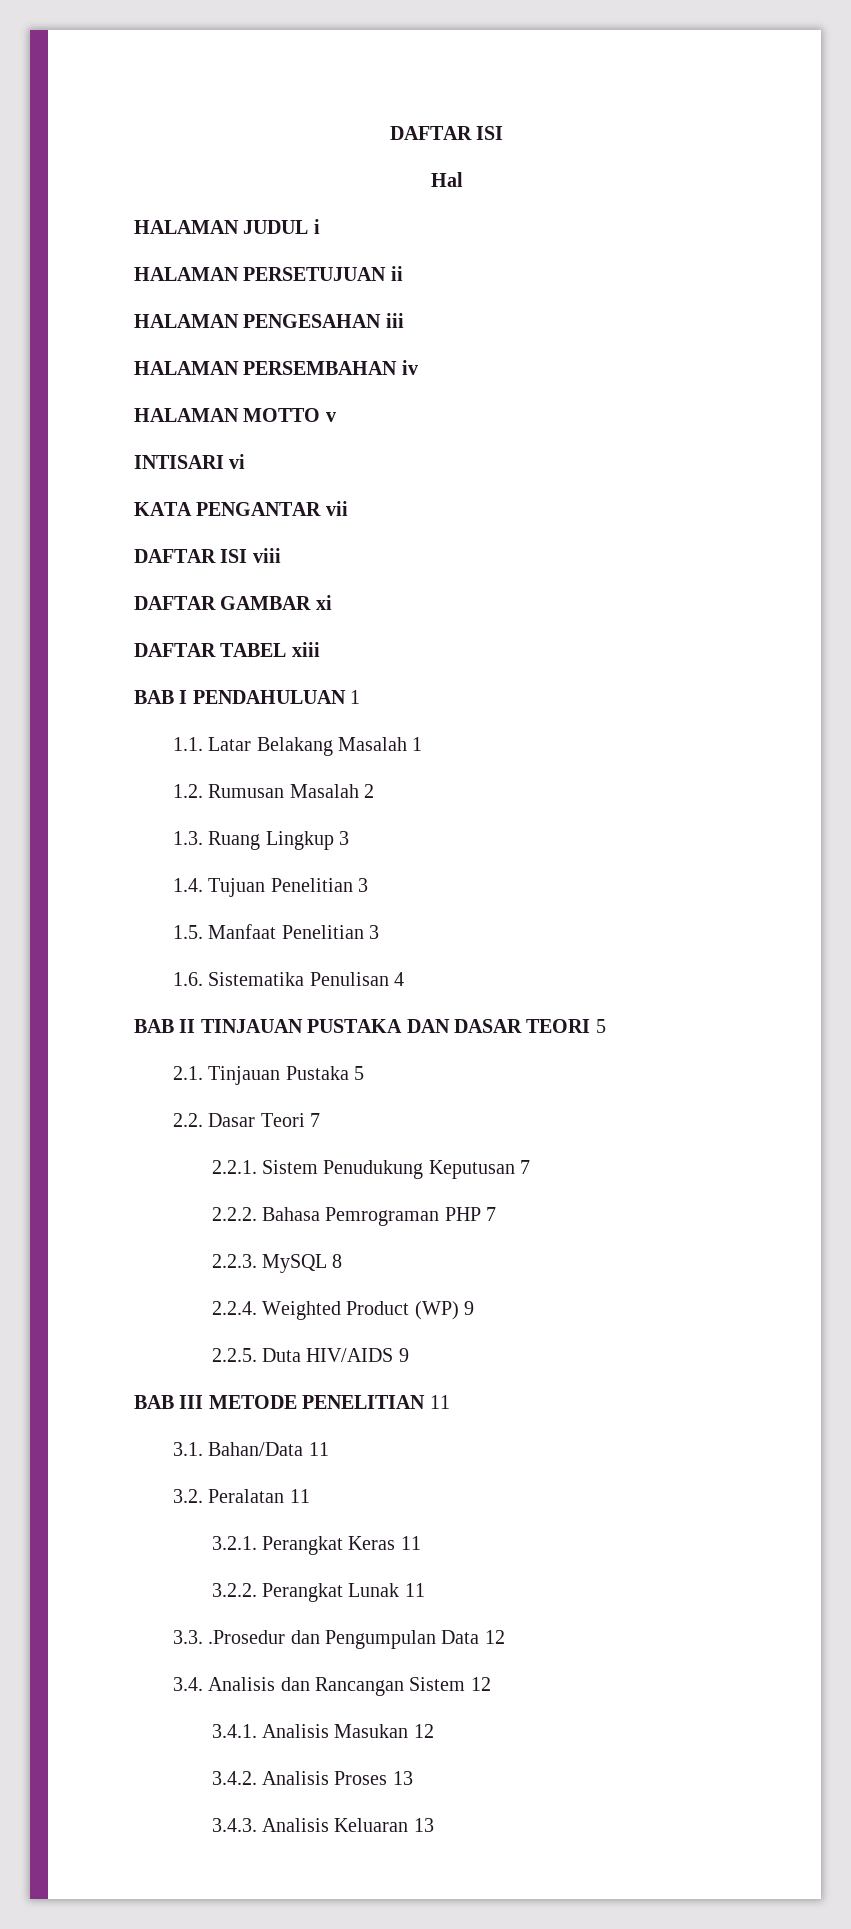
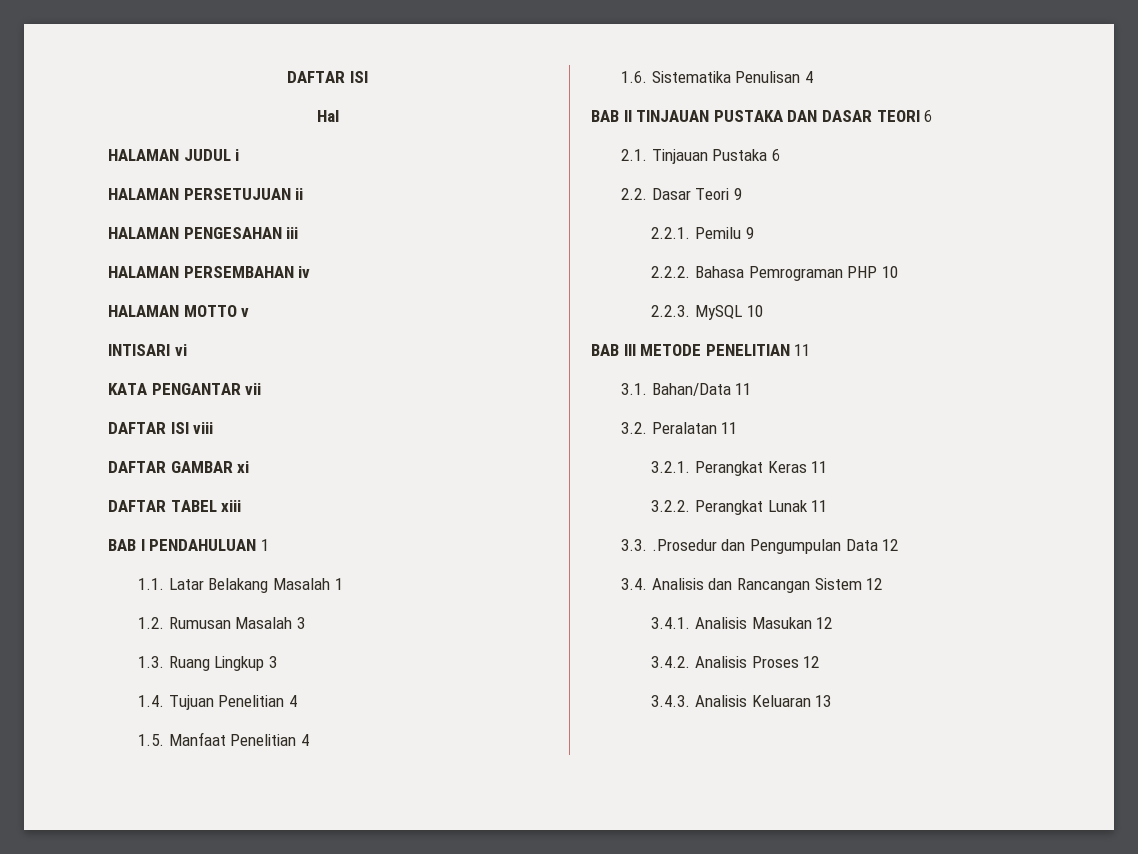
- 1.2. Rumusan Masalah 2
+ 1.2. Rumusan Masalah 3
- 1.4. Tujuan Penelitian 3
+ 1.4. Tujuan Penelitian 4
- 1.5. Manfaat Penelitian 3
+ 1.5. Manfaat Penelitian 4
- BAB II TINJAUAN PUSTAKA DAN DASAR TEORI 5
+ BAB II TINJAUAN PUSTAKA DAN DASAR TEORI 6
- 2.1. Tinjauan Pustaka 5
+ 2.1. Tinjauan Pustaka 6
- 2.2. Dasar Teori 7
+ 2.2. Dasar Teori 9
- 2.2.1. Sistem Penudukung Keputusan 7
+ 2.2.1. Pemilu 9
- 2.2.2. Bahasa Pemrograman PHP 7
+ 2.2.2. Bahasa Pemrograman PHP 10
- 2.2.3. MySQL 8
- 2.2.4. Weighted Product (WP) 9
- 2.2.5. Duta HIV/AIDS 9
+ 2.2.3. MySQL 10
- 3.4.2. Analisis Proses 13
+ 3.4.2. Analisis Proses 12

